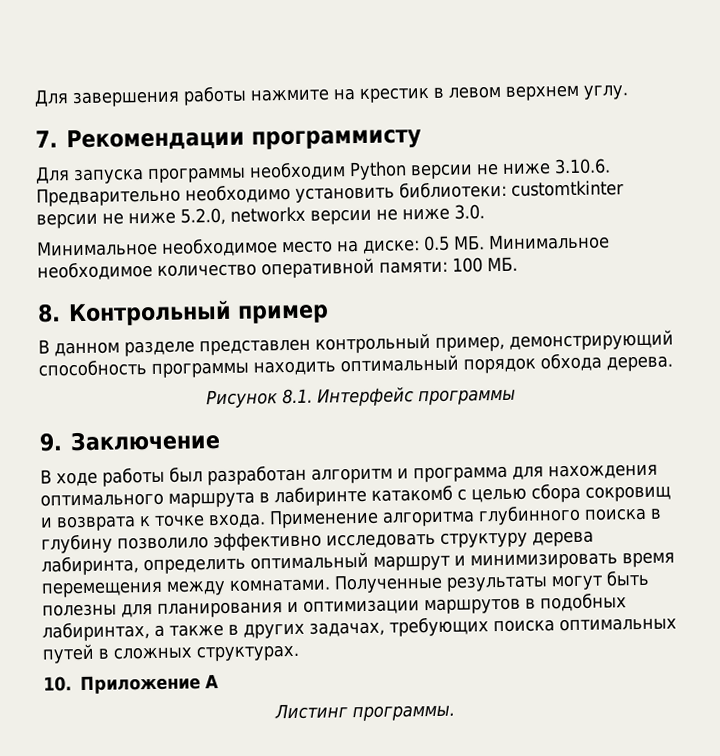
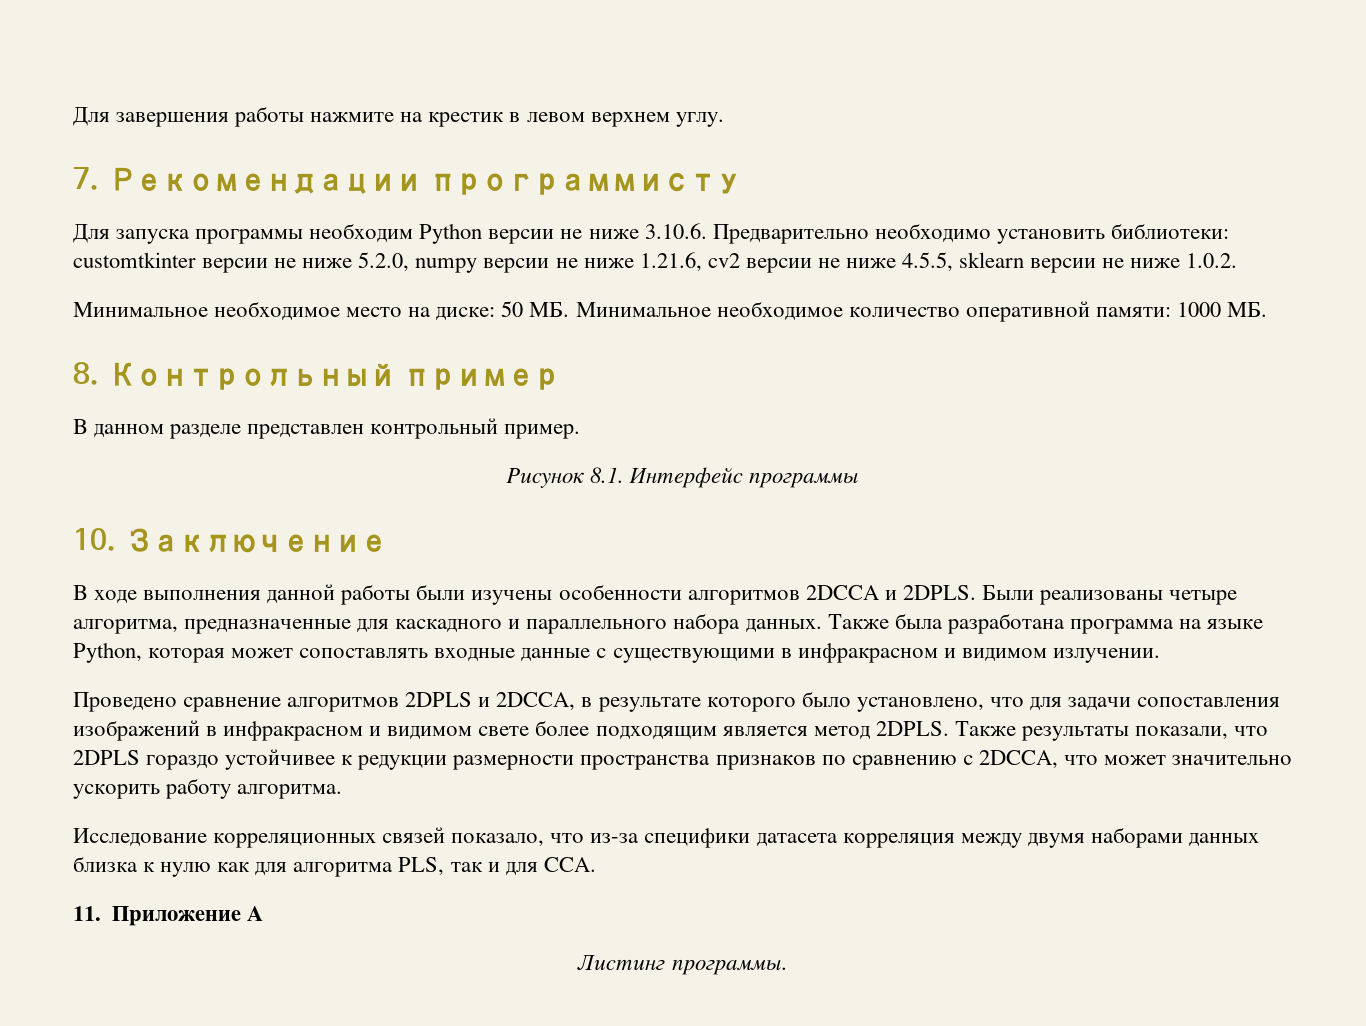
- Для запуска программы необходим Python версии не ниже 3.10.6. Предварительно необходимо установить библиотеки: customtkinter версии не ниже 5.2.0, networkx версии не ниже 3.0.
+ Для запуска программы необходим Python версии не ниже 3.10.6. Предварительно необходимо установить библиотеки: customtkinter версии не ниже 5.2.0, numpy версии не ниже 1.21.6, cv2 версии не ниже 4.5.5, sklearn версии не ниже 1.0.2.
- Минимальное необходимое место на диске: 0.5 МБ. Минимальное необходимое количество оперативной памяти: 100 МБ.
+ Минимальное необходимое место на диске: 50 МБ. Минимальное необходимое количество оперативной памяти: 1000 МБ.
- В данном разделе представлен контрольный пример, демонстрирующий способность программы находить оптимальный порядок обхода дерева.
+ В данном разделе представлен контрольный пример.
- 9. Заключение
+ 10. Заключение
- В ходе работы был разработан алгоритм и программа для нахождения оптимального маршрута в лабиринте катакомб с целью сбора сокровищ и возврата к точке входа. Применение алгоритма глубинного поиска в глубину позволило эффективно исследовать структуру дерева лабиринта, определить оптимальный маршрут и минимизировать время перемещения между комнатами. Полученные результаты могут быть полезны для планирования и оптимизации маршрутов в подобных лабиринтах, а также в других задачах, требующих поиска оптимальных путей в сложных структурах.
- 10. Приложение А
+ В ходе выполнения данной работы были изучены особенности алгоритмов 2DCCA и 2DPLS. Были реализованы четыре алгоритма, предназначенные для каскадного и параллельного набора данных. Также была разработана программа на языке Python, которая может сопоставлять входные данные с существующими в инфракрасном и видимом излучении.
+ Проведено сравнение алгоритмов 2DPLS и 2DCCA, в результате которого было установлено, что для задачи сопоставления изображений в инфракрасном и видимом свете более подходящим является метод 2DPLS. Также результаты показали, что 2DPLS гораздо устойчивее к редукции размерности пространства признаков по сравнению с 2DCCA, что может значительно ускорить работу алгоритма.
+ Исследование корреляционных связей показало, что из-за специфики датасета корреляция между двумя наборами данных близка к нулю как для алгоритма PLS, так и для CCA.
+ 11. Приложение А

